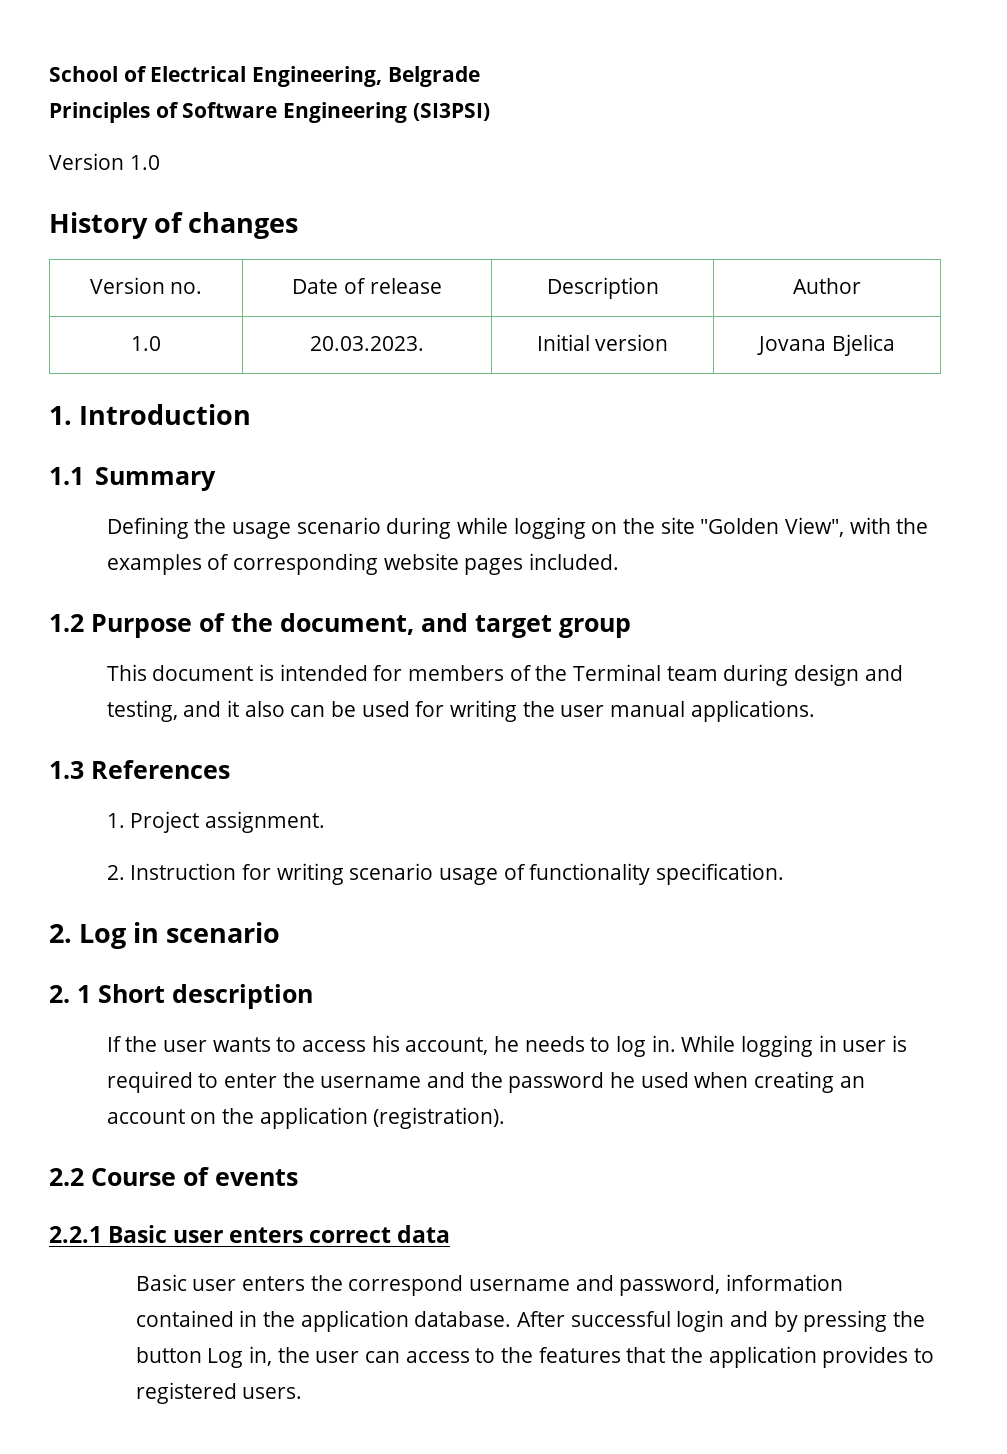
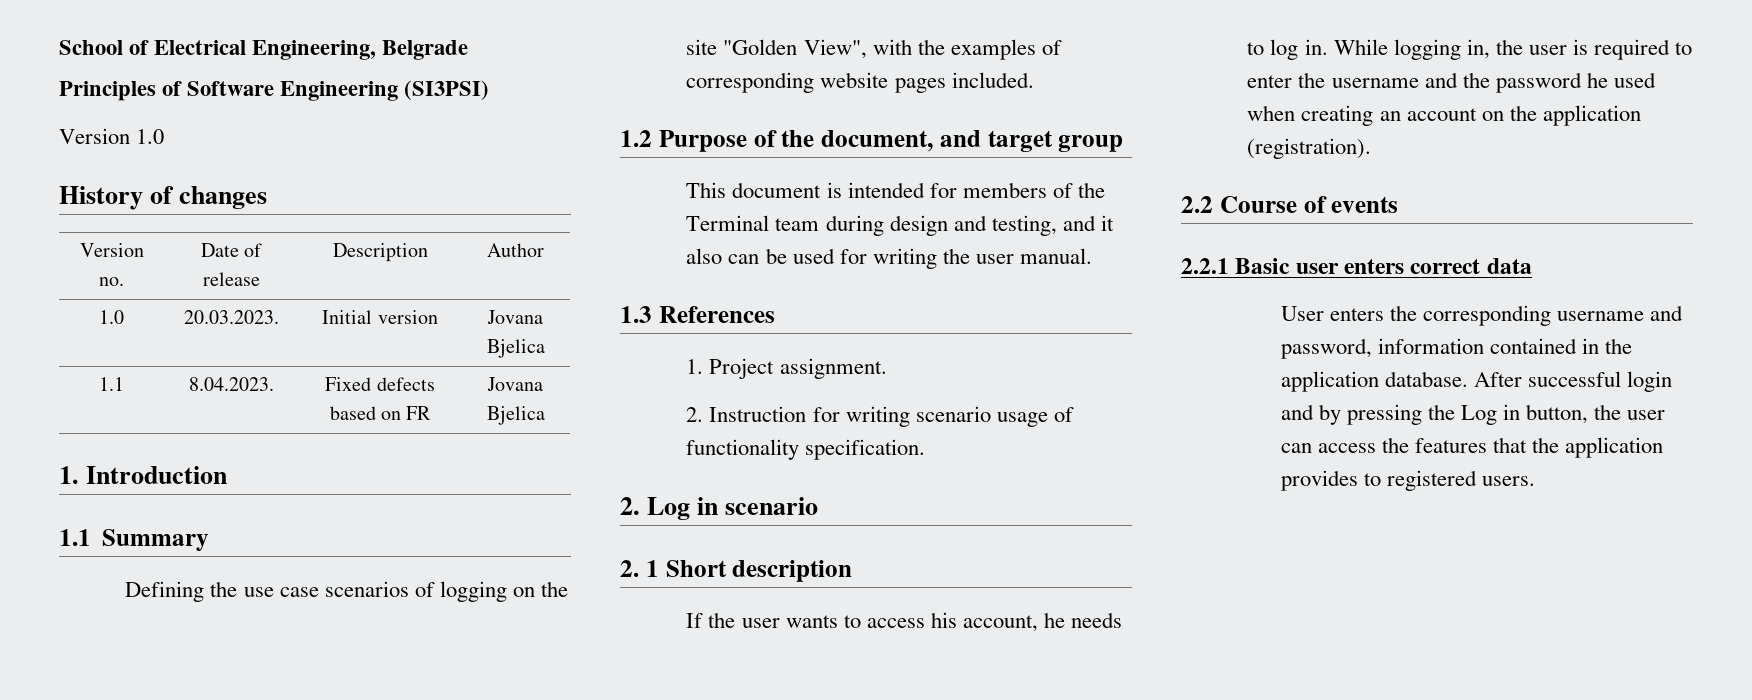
+ 1.1 | 8.04.2023. | Fixed defects based on FR | Jovana Bjelica
- Defining the usage scenario during while logging on the site "Golden View", with the examples of corresponding website pages included.
+ Defining the use case scenarios of logging on the site "Golden View", with the examples of corresponding website pages included.
- This document is intended for members of the Terminal team during design and testing, and it also can be used for writing the user manual applications.
+ This document is intended for members of the Terminal team during design and testing, and it also can be used for writing the user manual.
- While logging in user is required to enter the username and the password he used when creating an account on the application (registration).
+ While logging in, the user is required to enter the username and the password he used when creating an account on the application (registration).
- Basic user enters the correspond username and password, information contained in the application database.
+ User enters the corresponding username and password, information contained in the application database.
- After successful login and by pressing the button Log in, the user can access to the features that the application provides to registered users.
+ After successful login and by pressing the Log in button, the user can access the features that the application provides to registered users.

